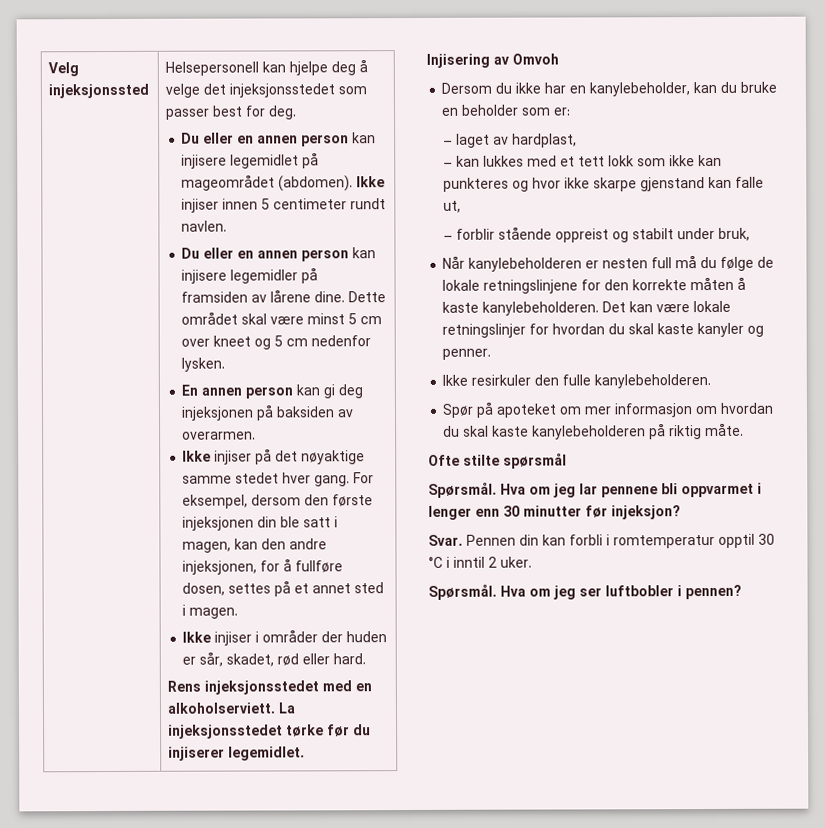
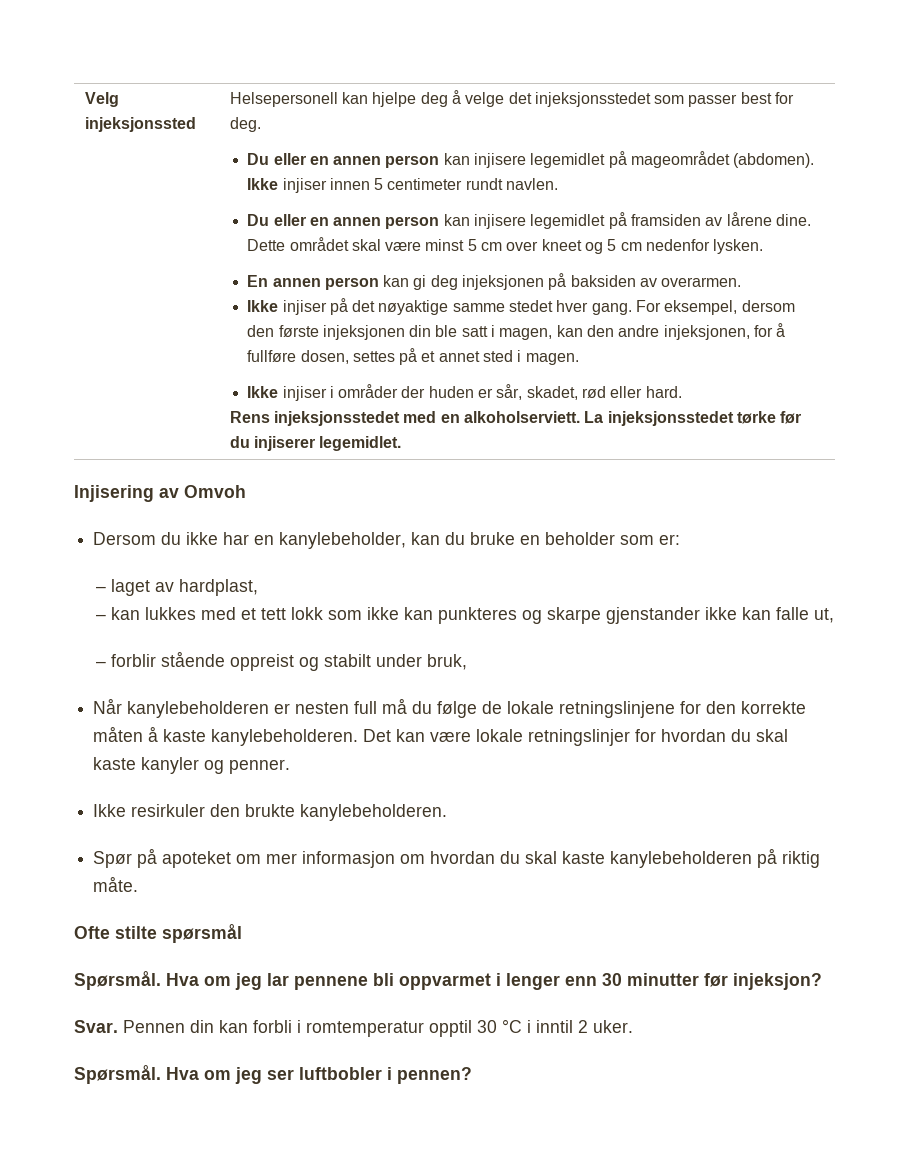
- Du eller en annen person kan injisere legemidler på framsiden av lårene dine.
+ Du eller en annen person kan injisere legemidlet på framsiden av lårene dine.
- – kan lukkes med et tett lokk som ikke kan punkteres og hvor ikke skarpe gjenstand kan falle ut,
+ – kan lukkes med et tett lokk som ikke kan punkteres og skarpe gjenstander ikke kan falle ut,
- Ikke resirkuler den fulle kanylebeholderen.
+ Ikke resirkuler den brukte kanylebeholderen.

